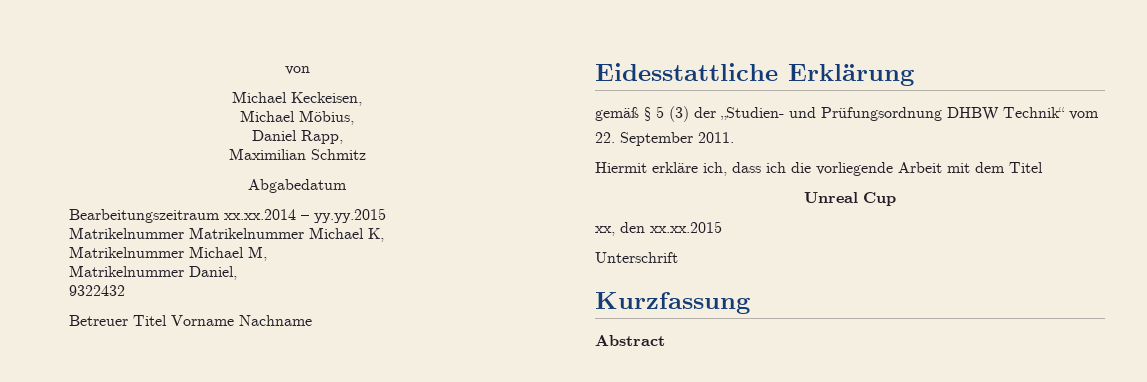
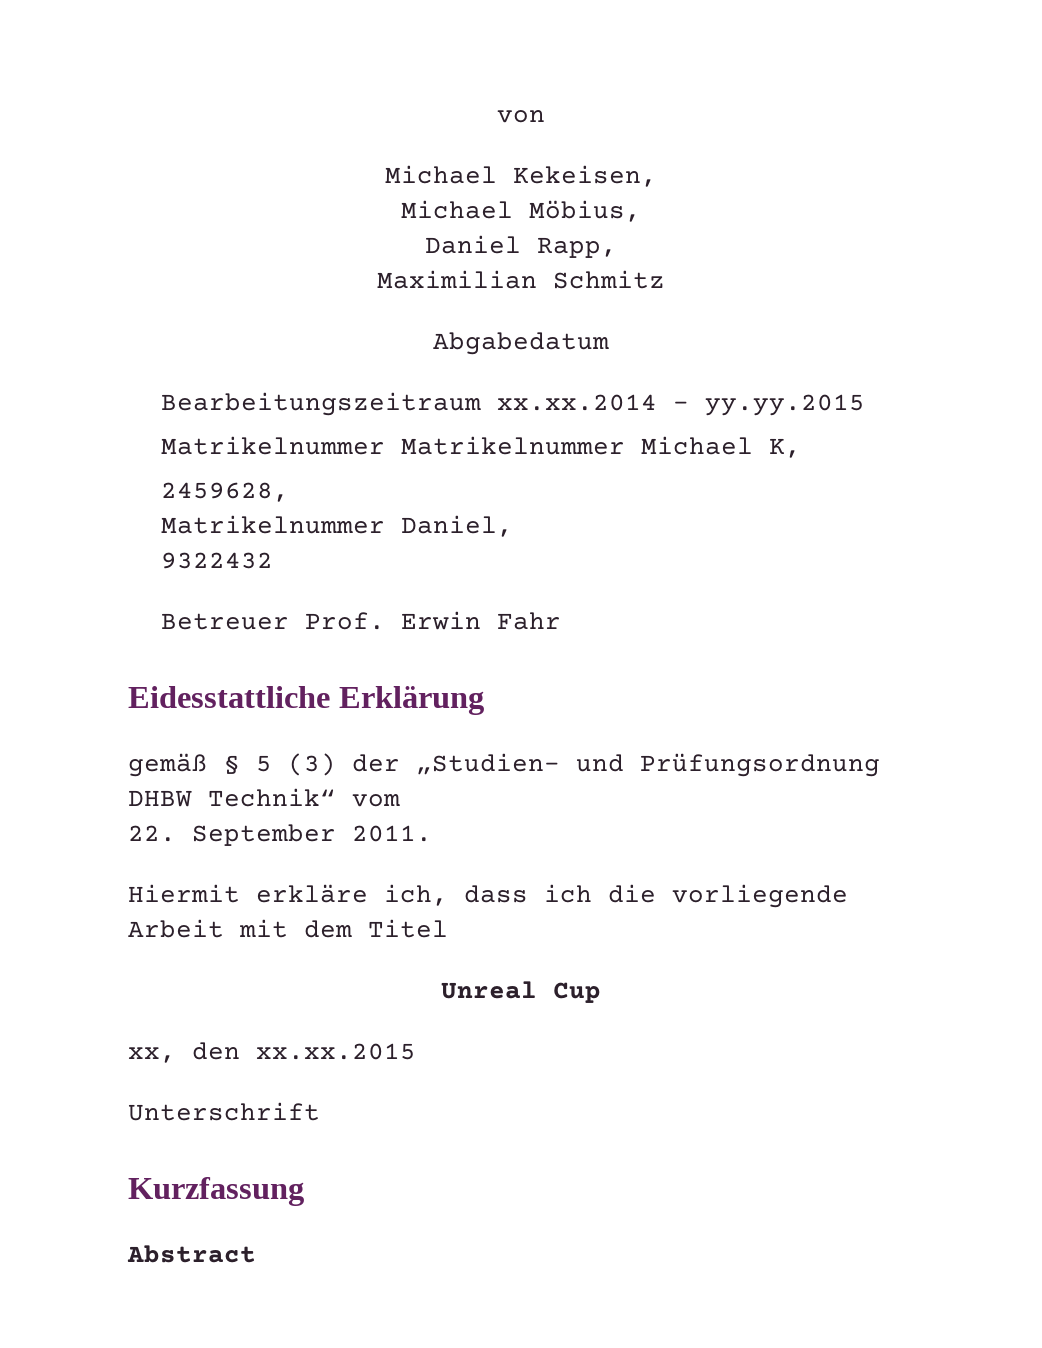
- Michael Keckeisen,
+ Michael Kekeisen,
- Matrikelnummer Michael M,
+ 2459628,
- Betreuer Titel Vorname Nachname
+ Betreuer Prof. Erwin Fahr

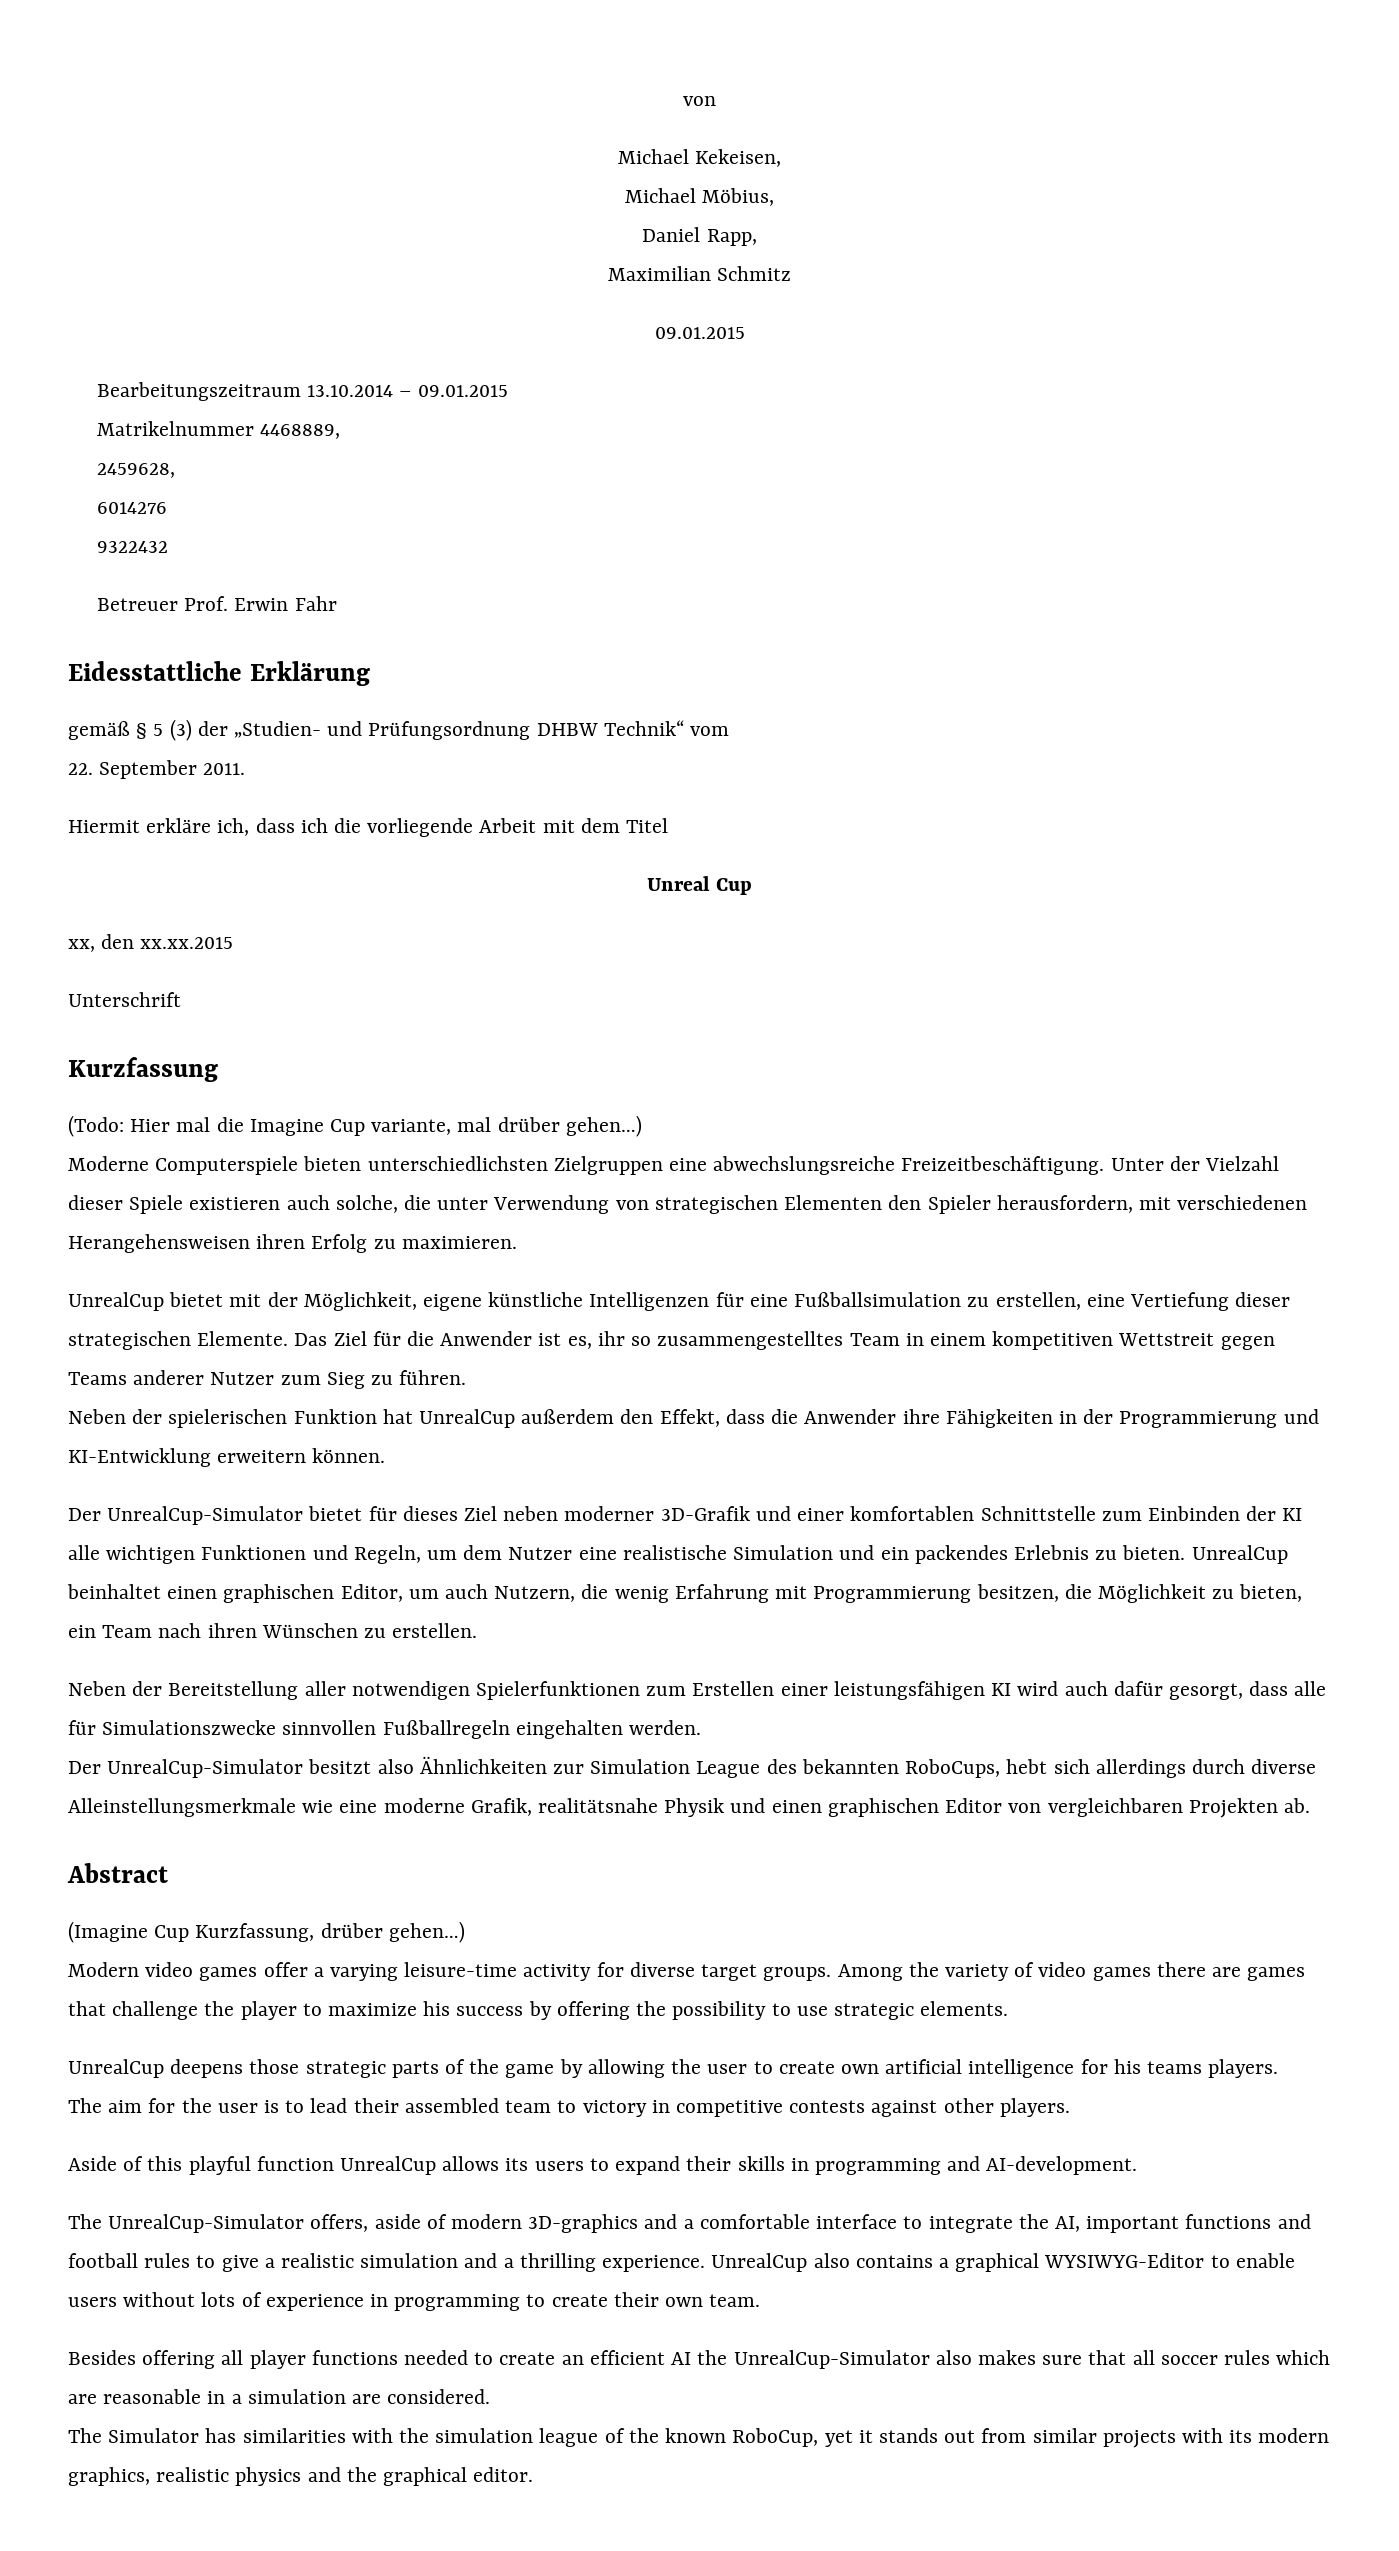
  Maximilian Schmitz
- Abgabedatum
+ 09.01.2015
- Bearbeitungszeitraum xx.xx.2014 – yy.yy.2015
- Matrikelnummer Matrikelnummer Michael K,
+ Bearbeitungszeitraum 13.10.2014 – 09.01.2015
+ Matrikelnummer 4468889,
- Matrikelnummer Daniel,
+ 6014276
+ (Todo: Hier mal die Imagine Cup variante, mal drüber gehen…)
+ Moderne Computerspiele bieten unterschiedlichsten Zielgruppen eine abwechslungsreiche Freizeitbeschäftigung. Unter der Vielzahl dieser Spiele existieren auch solche, die unter Verwendung von strategischen Elementen den Spieler herausfordern, mit verschiedenen Herangehensweisen ihren Erfolg zu maximieren.
+ UnrealCup bietet mit der Möglichkeit, eigene künstliche Intelligenzen für eine Fußballsimulation zu erstellen, eine Vertiefung dieser strategischen Elemente. Das Ziel für die Anwender ist es, ihr so zusammengestelltes Team in einem kompetitiven Wettstreit gegen Teams anderer Nutzer zum Sieg zu führen.
+ Neben der spielerischen Funktion hat UnrealCup außerdem den Effekt, dass die Anwender ihre Fähigkeiten in der Programmierung und KI-Entwicklung erweitern können.
+ Der UnrealCup-Simulator bietet für dieses Ziel neben moderner 3D-Grafik und einer komfortablen Schnittstelle zum Einbinden der KI alle wichtigen Funktionen und Regeln, um dem Nutzer eine realistische Simulation und ein packendes Erlebnis zu bieten. UnrealCup beinhaltet einen graphischen Editor, um auch Nutzern, die wenig Erfahrung mit Programmierung besitzen, die Möglichkeit zu bieten, ein Team nach ihren Wünschen zu erstellen.
+ Neben der Bereitstellung aller notwendigen Spielerfunktionen zum Erstellen einer leistungsfähigen KI wird auch dafür gesorgt, dass alle für Simulationszwecke sinnvollen Fußballregeln eingehalten werden.
+ Der UnrealCup-Simulator besitzt also Ähnlichkeiten zur Simulation League des bekannten RoboCups, hebt sich allerdings durch diverse Alleinstellungsmerkmale wie eine moderne Grafik, realitätsnahe Physik und einen graphischen Editor von vergleichbaren Projekten ab.
  Abstract
+ (Imagine Cup Kurzfassung, drüber gehen…)
+ Modern video games offer a varying leisure-time activity for diverse target groups. Among the variety of video games there are games that challenge the player to maximize his success by offering the possibility to use strategic elements.
+ UnrealCup deepens those strategic parts of the game by allowing the user to create own artificial intelligence for his teams players.
+ The aim for the user is to lead their assembled team to victory in competitive contests against other players.
+ Aside of this playful function UnrealCup allows its users to expand their skills in programming and AI-development.
+ The UnrealCup-Simulator offers, aside of modern 3D-graphics and a comfortable interface to integrate the AI, important functions and football rules to give a realistic simulation and a thrilling experience. UnrealCup also contains a graphical WYSIWYG-Editor to enable users without lots of experience in programming to create their own team.
+ Besides offering all player functions needed to create an efficient AI the UnrealCup-Simulator also makes sure that all soccer rules which are reasonable in a simulation are considered.
+ The Simulator has similarities with the simulation league of the known RoboCup, yet it stands out from similar projects with its modern graphics, realistic physics and the graphical editor.

